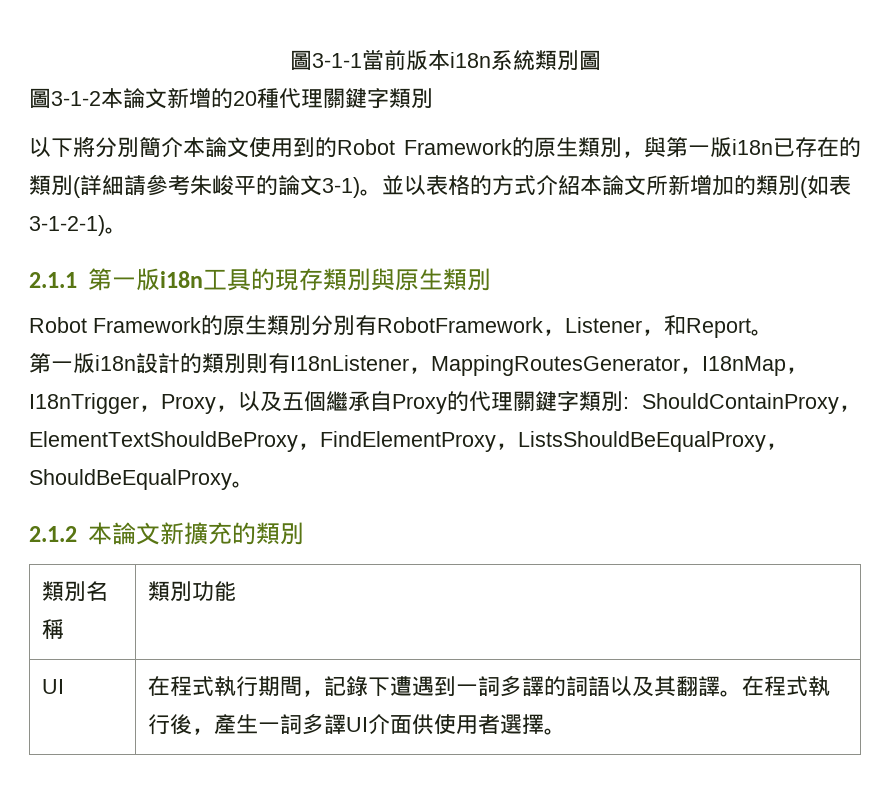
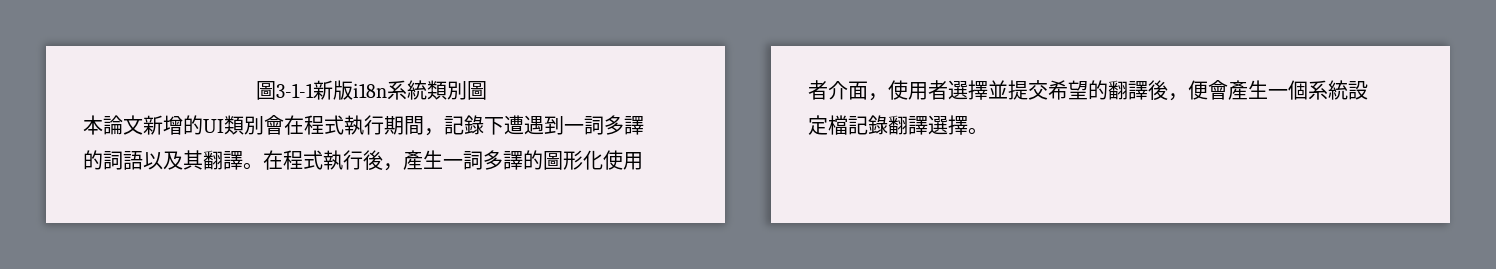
- 圖3-1-1當前版本i18n系統類別圖
+ 圖3-1-1新版i18n系統類別圖
- 圖3-1-2本論文新增的20種代理關鍵字類別
- 以下將分別簡介本論文使用到的Robot Framework的原生類別，與第一版i18n已存在的類別(詳細請參考朱峻平的論文3-1)。並以表格的方式介紹本論文所新增加的類別(如表3-1-2-1)。
- 2.1.1第一版i18n工具的現存類別與原生類別
- Robot Framework的原生類別分別有RobotFramework，Listener，和Report。
- 第一版i18n設計的類別則有I18nListener，MappingRoutesGenerator，I18nMap，I18nTrigger，Proxy，以及五個繼承自Proxy的代理關鍵字類別: ShouldContainProxy，ElementTextShouldBeProxy，FindElementProxy，ListsShouldBeEqualProxy，ShouldBeEqualProxy。
- 2.1.2本論文新擴充的類別
- 類別名稱 | 類別功能
- UI | 在程式執行期間，記錄下遭遇到一詞多譯的詞語以及其翻譯。在程式執行後，產生一詞多譯UI介面供使用者選擇。
+ 本論文新增的UI類別會在程式執行期間，記錄下遭遇到一詞多譯的詞語以及其翻譯。在程式執行後，產生一詞多譯的圖形化使用者介面，使用者選擇並提交希望的翻譯後，便會產生一個系統設定檔記錄翻譯選擇。

